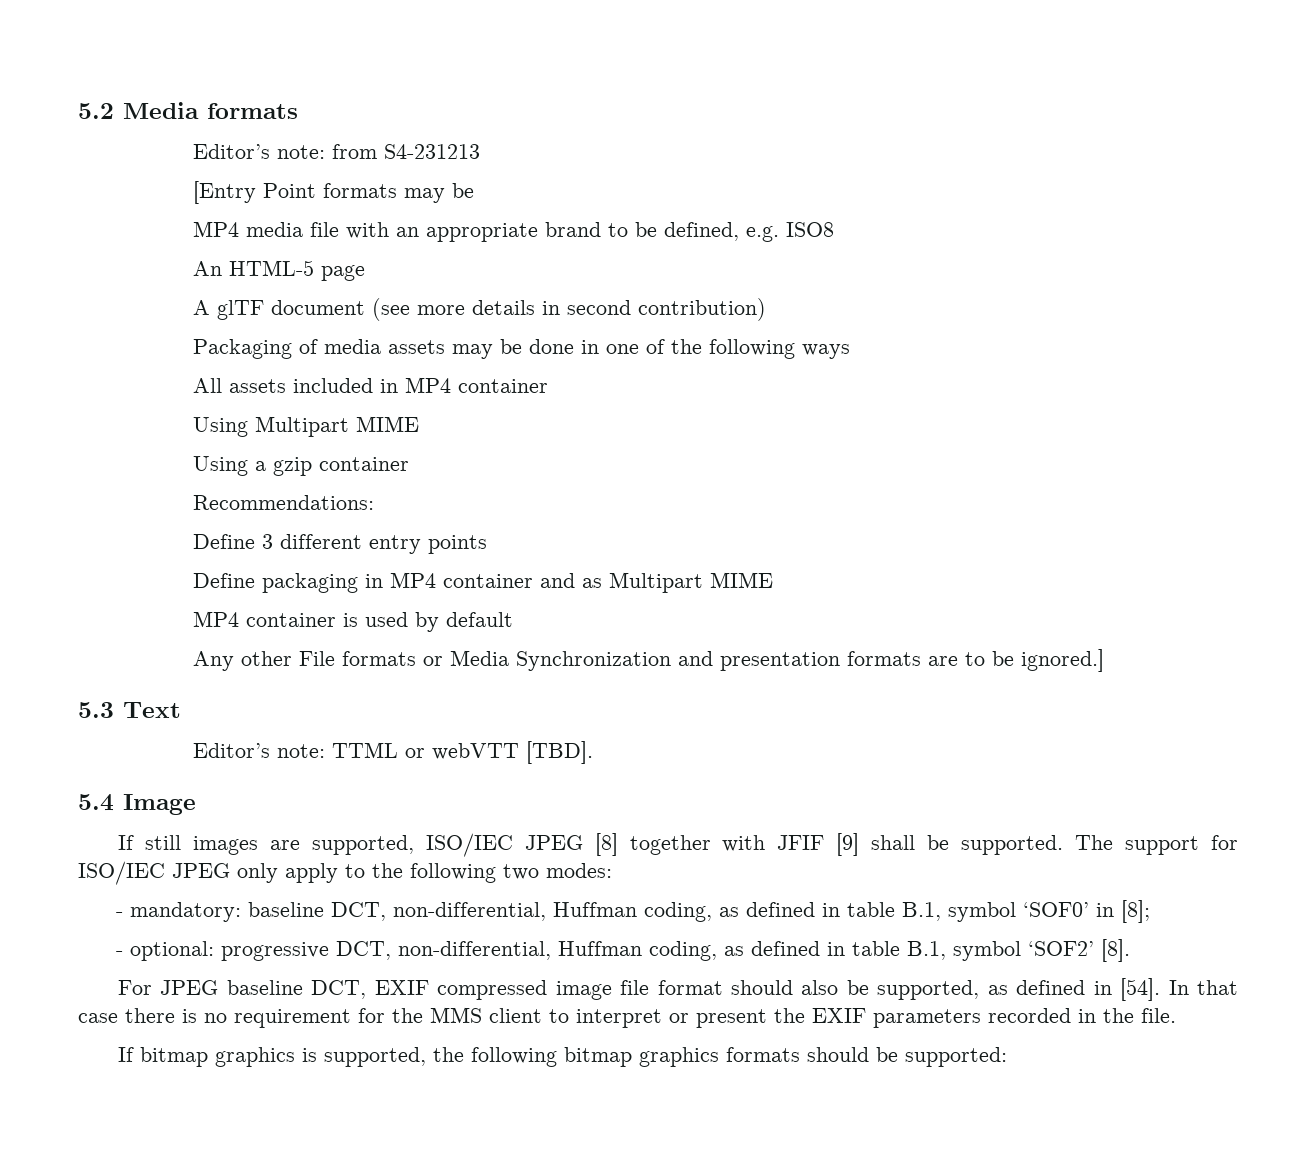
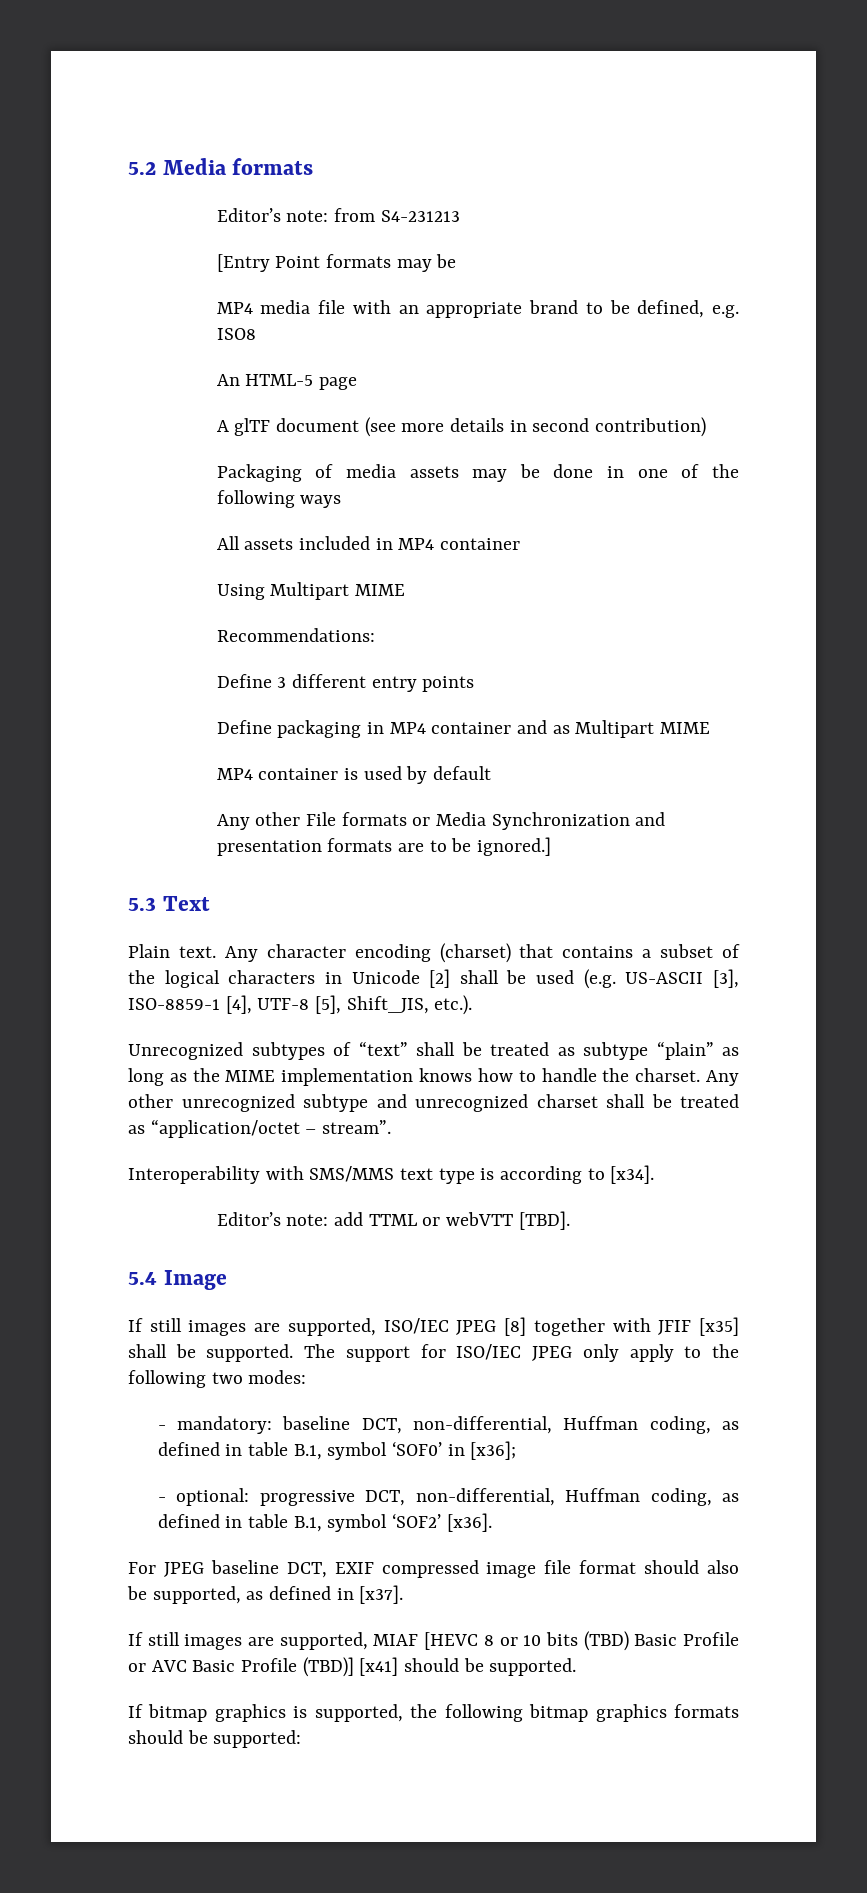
- Using a gzip container
- Editor’s note: TTML or webVTT [TBD].
+ Plain text. Any character encoding (charset) that contains a subset of the logical characters in Unicode [2] shall be used (e.g. US-ASCII [3], ISO-8859-1 [4], UTF-8 [5], Shift_JIS, etc.).
+ Unrecognized subtypes of “text” shall be treated as subtype “plain” as long as the MIME implementation knows how to handle the charset. Any other unrecognized subtype and unrecognized charset shall be treated as “application/octet – stream”.
+ Interoperability with SMS/MMS text type is according to [x34].
+ Editor’s note: add TTML or webVTT [TBD].
- If still images are supported, ISO/IEC JPEG [8] together with JFIF [9] shall be supported.
+ If still images are supported, ISO/IEC JPEG [8] together with JFIF [x35] shall be supported.
- - mandatory: baseline DCT, non-differential, Huffman coding, as defined in table B.1, symbol ‘SOF0’ in [8];
+ - mandatory: baseline DCT, non-differential, Huffman coding, as defined in table B.1, symbol ‘SOF0’ in [x36];
- - optional: progressive DCT, non-differential, Huffman coding, as defined in table B.1, symbol ‘SOF2’ [8].
+ - optional: progressive DCT, non-differential, Huffman coding, as defined in table B.1, symbol ‘SOF2’ [x36].
- For JPEG baseline DCT, EXIF compressed image file format should also be supported, as defined in [54]. In that case there is no requirement for the MMS client to interpret or present the EXIF parameters recorded in the file.
+ For JPEG baseline DCT, EXIF compressed image file format should also be supported, as defined in [x37].
+ If still images are supported, MIAF [HEVC 8 or 10 bits (TBD) Basic Profile or AVC Basic Profile (TBD)] [x41] should be supported.

